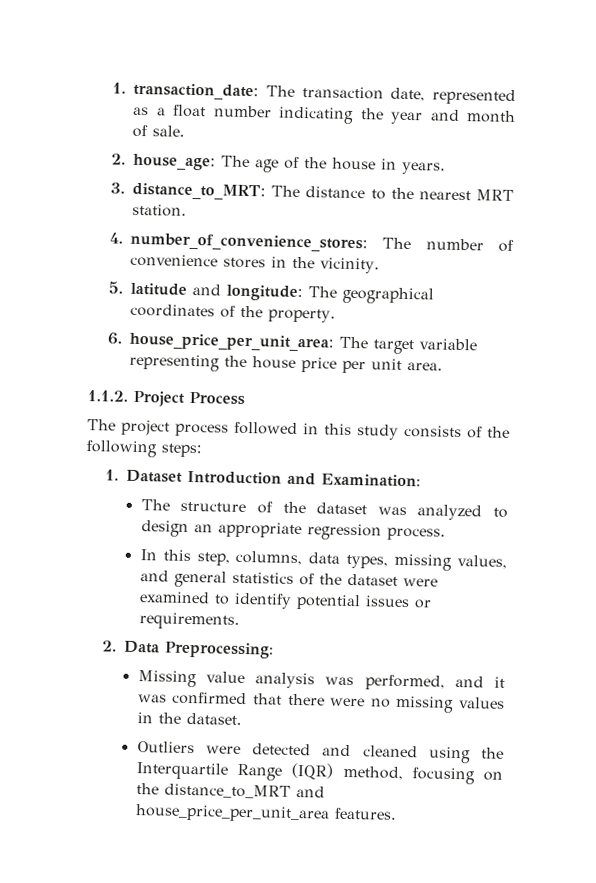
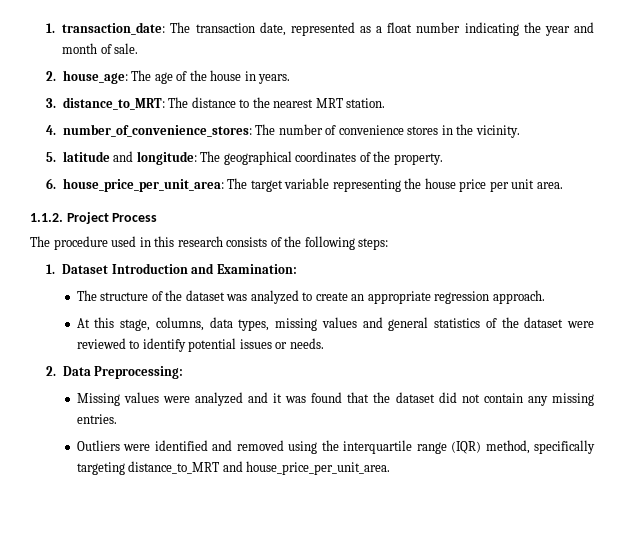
- The project process followed in this study consists of the following steps:
+ The procedure used in this research consists of the following steps:
- The structure of the dataset was analyzed to design an appropriate regression process.
- In this step, columns, data types, missing values, and general statistics of the dataset were examined to identify potential issues or requirements.
+ The structure of the dataset was analyzed to create an appropriate regression approach.
+ At this stage, columns, data types, missing values and general statistics of the dataset were reviewed to identify potential issues or needs.
- Missing value analysis was performed, and it was confirmed that there were no missing values in the dataset.
- Outliers were detected and cleaned using the Interquartile Range (IQR) method, focusing on the distance_to_MRT and house_price_per_unit_area features.
+ Missing values were analyzed and it was found that the dataset did not contain any missing entries.
+ Outliers were identified and removed using the interquartile range (IQR) method, specifically targeting distance_to_MRT and house_price_per_unit_area.

